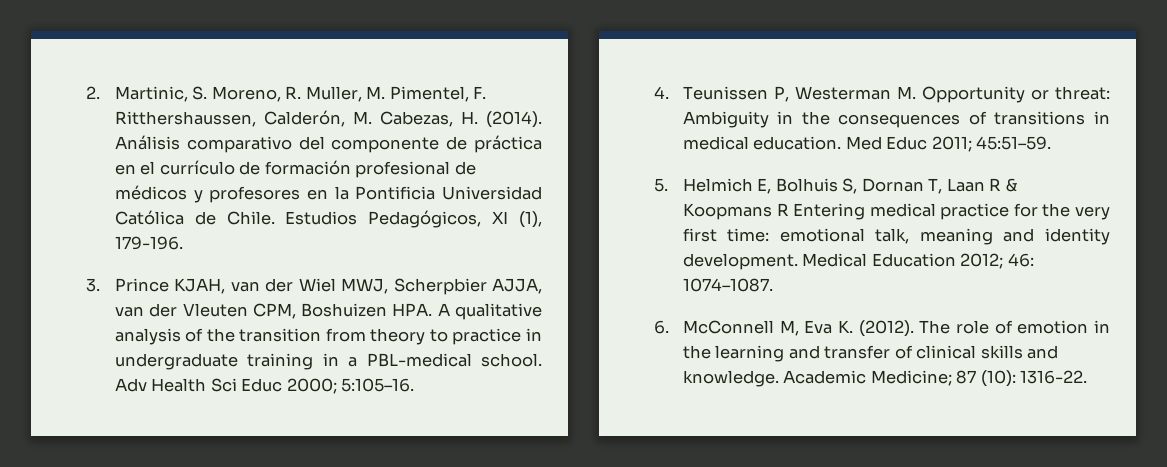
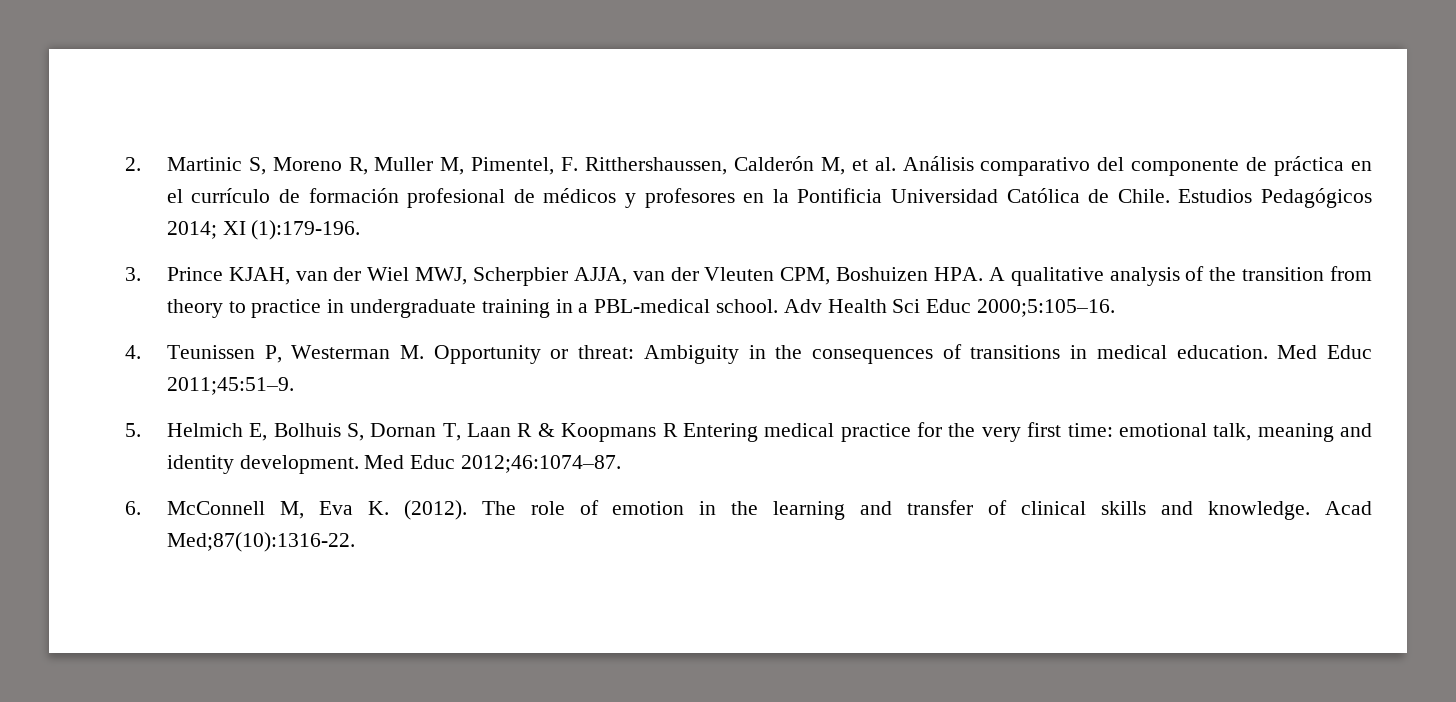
- 2. Martinic, S. Moreno, R. Muller, M. Pimentel, F. Ritthershaussen, Calderón, M. Cabezas, H. (2014). Análisis comparativo del componente de práctica en el currículo de formación profesional de médicos y profesores en la Pontificia Universidad Católica de Chile.
+ 2. Martinic S, Moreno R, Muller M, Pimentel, F. Ritthershaussen, Calderón M, et al. Análisis comparativo del componente de práctica en el currículo de formación profesional de médicos y profesores en la Pontificia Universidad Católica de Chile.
- Estudios Pedagógicos, XI (1), 179-196.
+ Estudios Pedagógicos 2014; XI (1):179-196.
- Adv Health Sci Educ 2000; 5:105–16.
+ Adv Health Sci Educ 2000;5:105–16.
- Med Educ 2011; 45:51–59.
+ Med Educ 2011;45:51–9.
- Medical Education 2012; 46: 1074–1087.
+ Med Educ 2012;46:1074–87.
- Academic Medicine; 87 (10): 1316-22.
+ Acad Med;87(10):1316-22.

